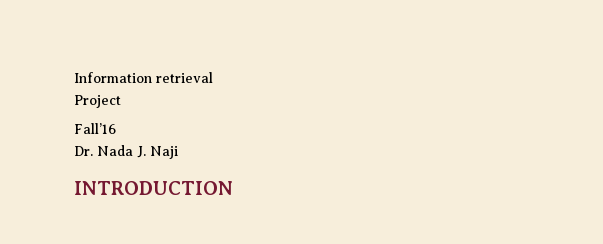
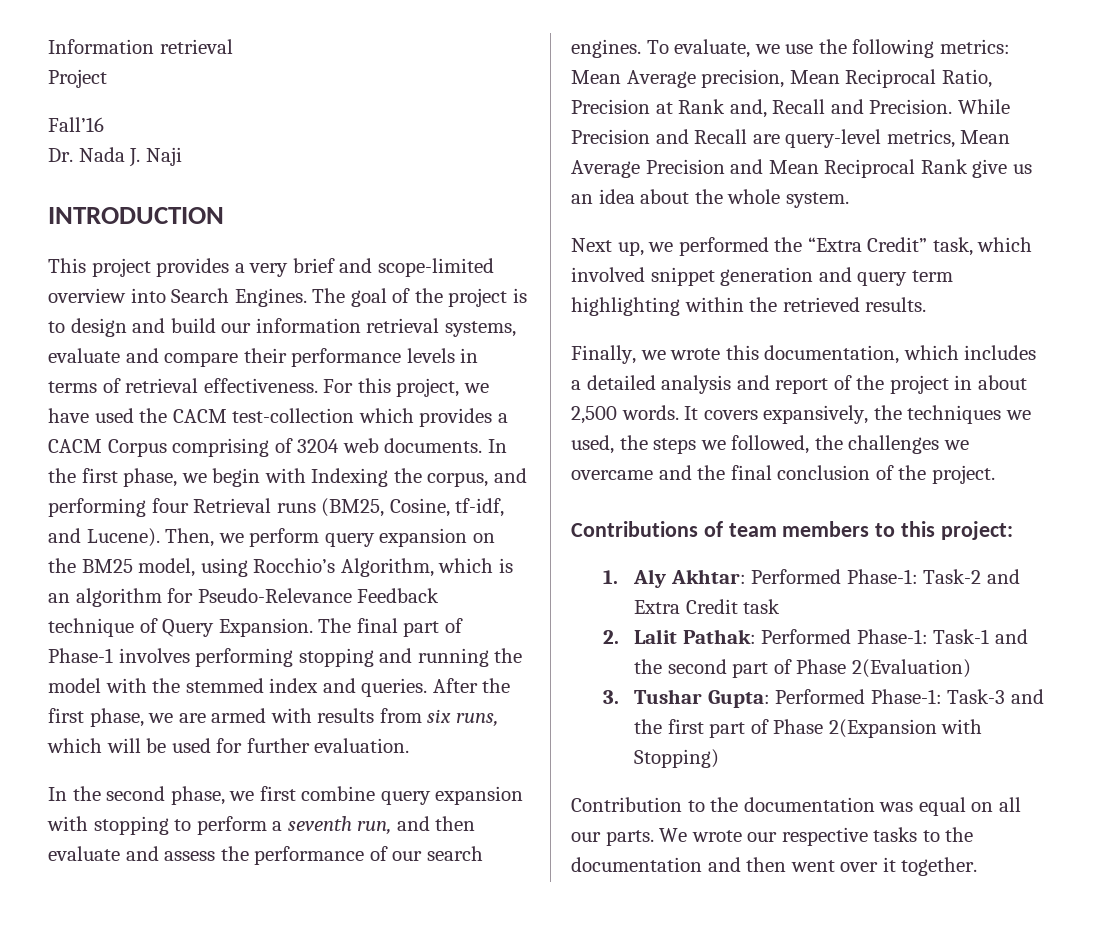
+ This project provides a very brief and scope-limited overview into Search Engines. The goal of the project is to design and build our information retrieval systems, evaluate and compare their performance levels in terms of retrieval effectiveness. For this project, we have used the CACM test-collection which provides a CACM Corpus comprising of 3204 web documents. In the first phase, we begin with Indexing the corpus, and performing four Retrieval runs (BM25, Cosine, tf-idf, and Lucene). Then, we perform query expansion on the BM25 model, using Rocchio’s Algorithm, which is an algorithm for Pseudo-Relevance Feedback technique of Query Expansion. The final part of Phase-1 involves performing stopping and running the model with the stemmed index and queries. After the first phase, we are armed with results from six runs, which will be used for further evaluation.
+ In the second phase, we first combine query expansion with stopping to perform a seventh run, and then evaluate and assess the performance of our search engines. To evaluate, we use the following metrics: Mean Average precision, Mean Reciprocal Ratio, Precision at Rank and, Recall and Precision. While Precision and Recall are query-level metrics, Mean Average Precision and Mean Reciprocal Rank give us an idea about the whole system.
+ Next up, we performed the “Extra Credit” task, which involved snippet generation and query term highlighting within the retrieved results.
+ Finally, we wrote this documentation, which includes a detailed analysis and report of the project in about 2,500 words. It covers expansively, the techniques we used, the steps we followed, the challenges we overcame and the final conclusion of the project.
+ Contributions of team members to this project:
+ 1. Aly Akhtar: Performed Phase-1: Task-2 and Extra Credit task
+ 2. Lalit Pathak: Performed Phase-1: Task-1 and the second part of Phase 2(Evaluation)
+ 3. Tushar Gupta: Performed Phase-1: Task-3 and the first part of Phase 2(Expansion with Stopping)
+ Contribution to the documentation was equal on all our parts. We wrote our respective tasks to the documentation and then went over it together.

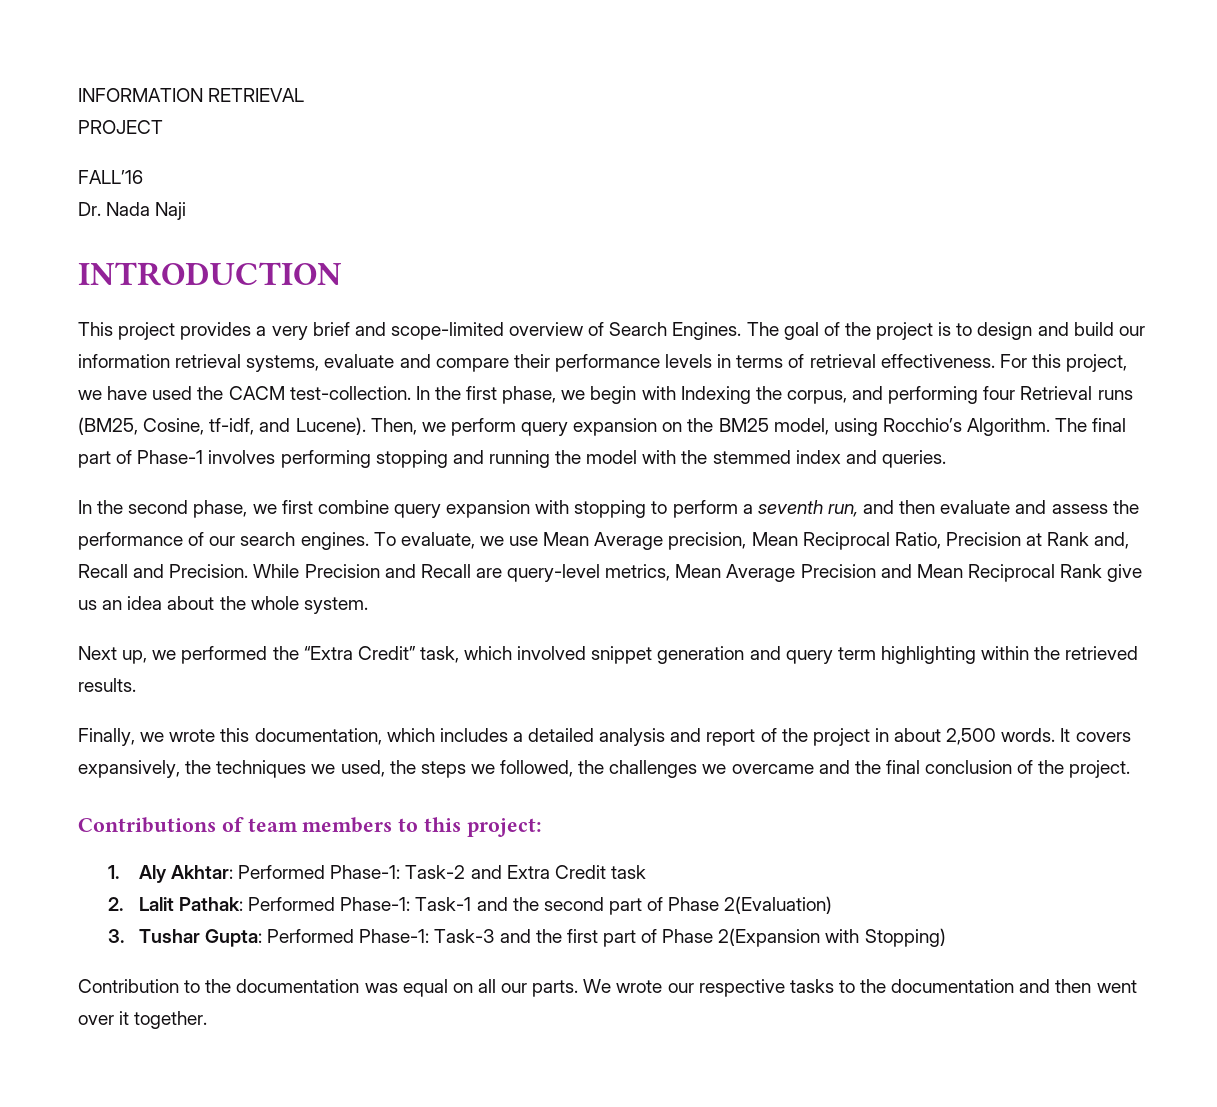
- Information retrieval
- Project
- Fall’16
+ INFORMATION RETRIEVAL
+ PROJECT
+ FALL’16
- Dr. Nada J. Naji
+ Dr. Nada Naji
- This project provides a very brief and scope-limited overview into Search Engines.
+ This project provides a very brief and scope-limited overview of Search Engines.
- For this project, we have used the CACM test-collection which provides a CACM Corpus comprising of 3204 web documents.
+ For this project, we have used the CACM test-collection.
- Then, we perform query expansion on the BM25 model, using Rocchio’s Algorithm, which is an algorithm for Pseudo-Relevance Feedback technique of Query Expansion.
+ Then, we perform query expansion on the BM25 model, using Rocchio’s Algorithm.
- After the first phase, we are armed with results from six runs, which will be used for further evaluation.
- To evaluate, we use the following metrics: Mean Average precision, Mean Reciprocal Ratio, Precision at Rank and, Recall and Precision.
+ To evaluate, we use Mean Average precision, Mean Reciprocal Ratio, Precision at Rank and, Recall and Precision.

